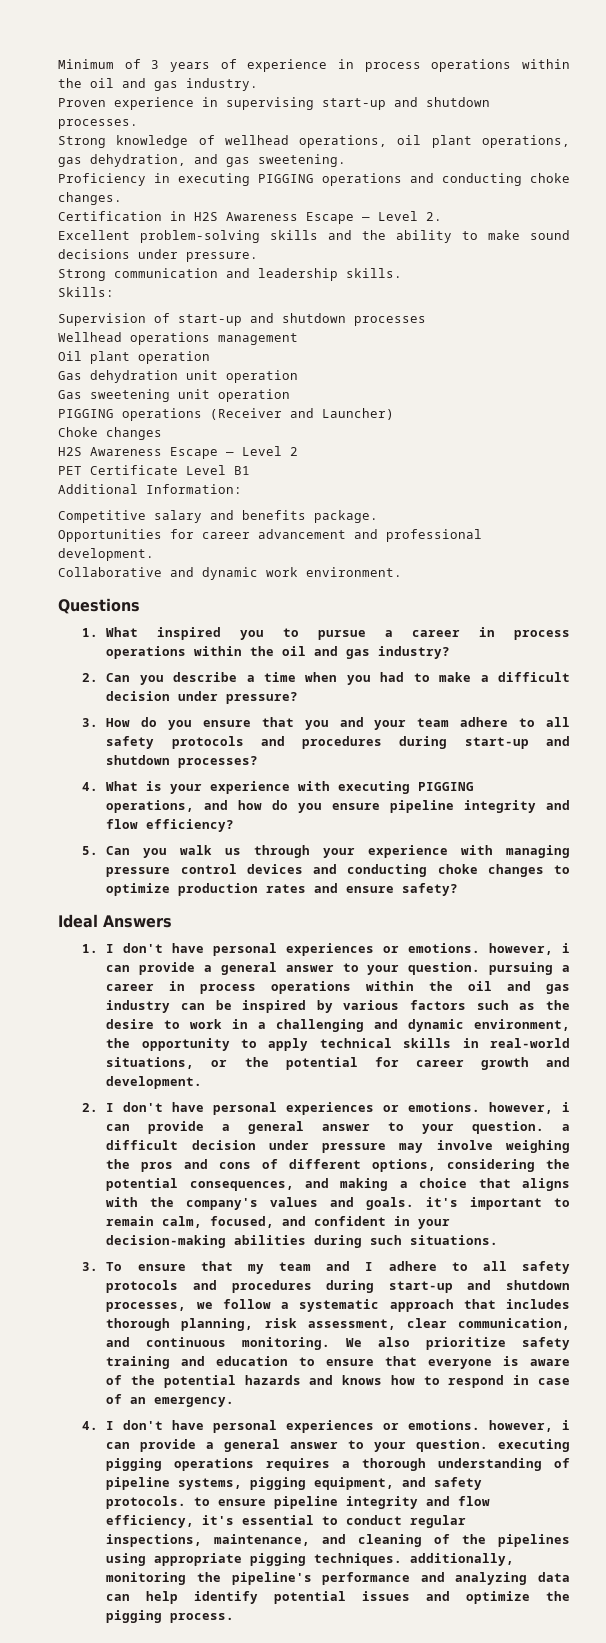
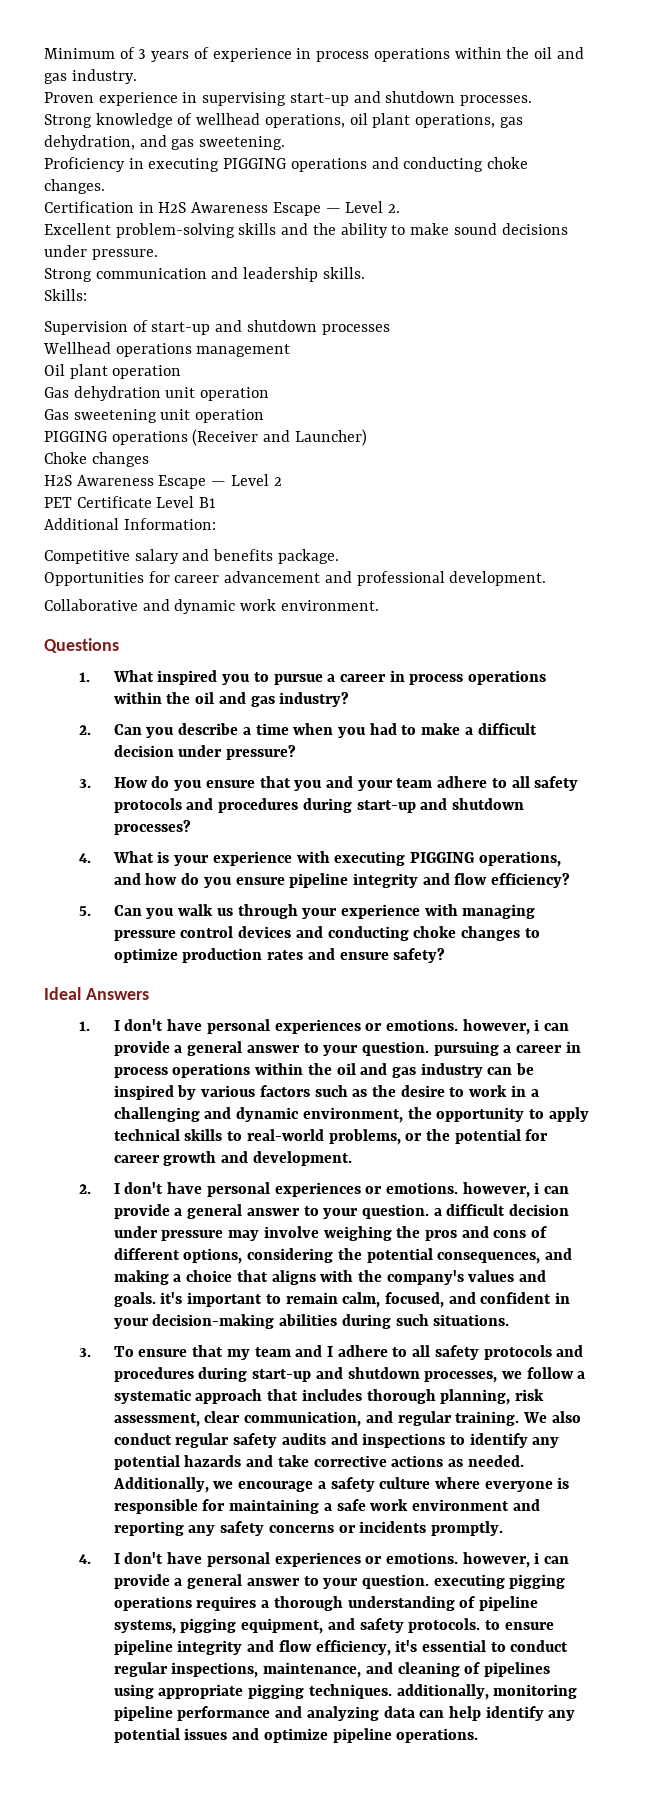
- 1. I don't have personal experiences or emotions. however, i can provide a general answer to your question. pursuing a career in process operations within the oil and gas industry can be inspired by various factors such as the desire to work in a challenging and dynamic environment, the opportunity to apply technical skills in real-world situations, or the potential for career growth and development.
+ 1. I don't have personal experiences or emotions. however, i can provide a general answer to your question. pursuing a career in process operations within the oil and gas industry can be inspired by various factors such as the desire to work in a challenging and dynamic environment, the opportunity to apply technical skills to real-world problems, or the potential for career growth and development.
- 3. To ensure that my team and I adhere to all safety protocols and procedures during start-up and shutdown processes, we follow a systematic approach that includes thorough planning, risk assessment, clear communication, and continuous monitoring. We also prioritize safety training and education to ensure that everyone is aware of the potential hazards and knows how to respond in case of an emergency.
+ 3. To ensure that my team and I adhere to all safety protocols and procedures during start-up and shutdown processes, we follow a systematic approach that includes thorough planning, risk assessment, clear communication, and regular training. We also conduct regular safety audits and inspections to identify any potential hazards and take corrective actions as needed. Additionally, we encourage a safety culture where everyone is responsible for maintaining a safe work environment and reporting any safety concerns or incidents promptly.
- 4. I don't have personal experiences or emotions. however, i can provide a general answer to your question. executing pigging operations requires a thorough understanding of pipeline systems, pigging equipment, and safety protocols. to ensure pipeline integrity and flow efficiency, it's essential to conduct regular inspections, maintenance, and cleaning of the pipelines using appropriate pigging techniques. additionally, monitoring the pipeline's performance and analyzing data can help identify potential issues and optimize the pigging process.
+ 4. I don't have personal experiences or emotions. however, i can provide a general answer to your question. executing pigging operations requires a thorough understanding of pipeline systems, pigging equipment, and safety protocols. to ensure pipeline integrity and flow efficiency, it's essential to conduct regular inspections, maintenance, and cleaning of pipelines using appropriate pigging techniques. additionally, monitoring pipeline performance and analyzing data can help identify any potential issues and optimize pipeline operations.

